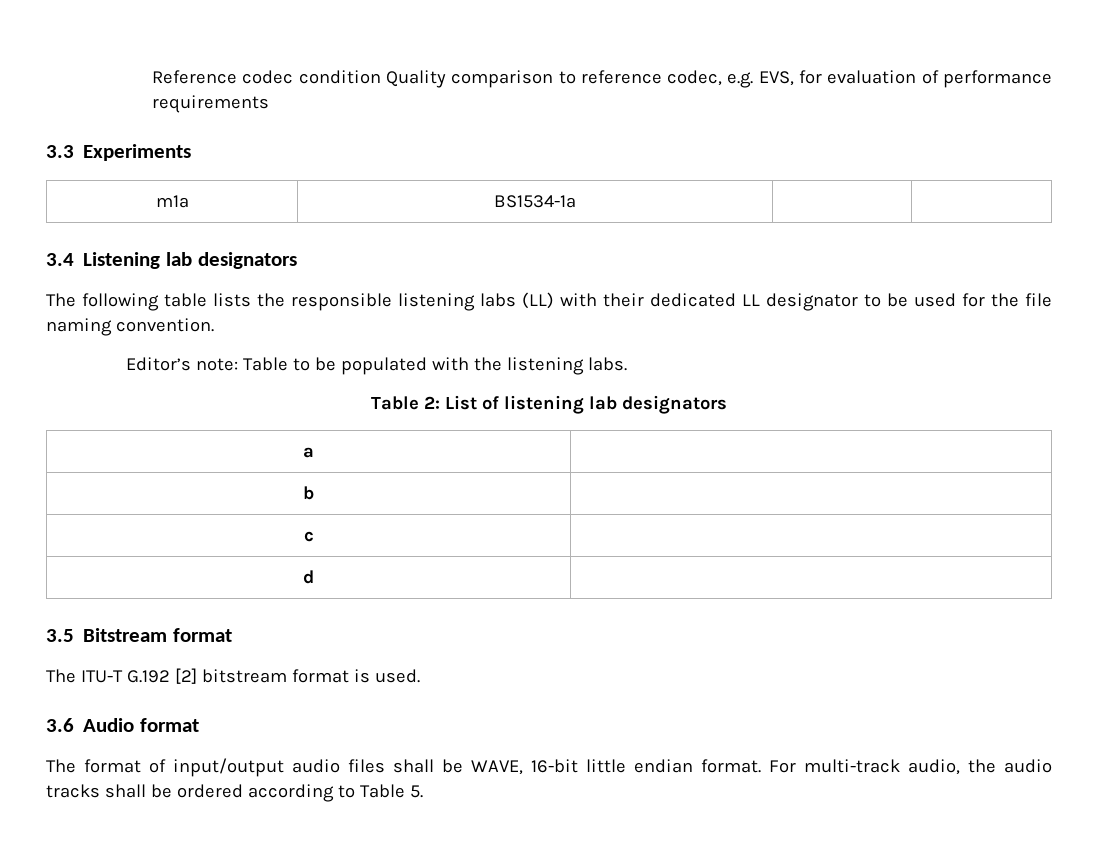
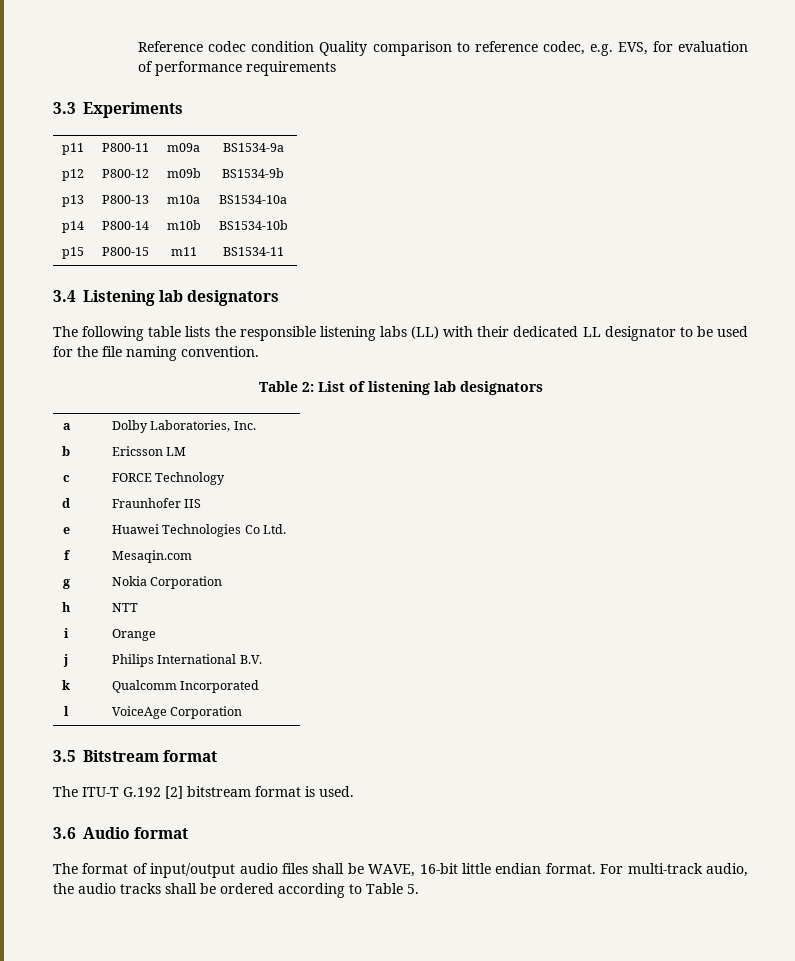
- m1a | BS1534-1a | |
+ p11 | P800-11 | m09a | BS1534-9a
+ p12 | P800-12 | m09b | BS1534-9b
+ p13 | P800-13 | m10a | BS1534-10a
+ p14 | P800-14 | m10b | BS1534-10b
+ p15 | P800-15 | m11 | BS1534-11
- Editor’s note: Table to be populated with the listening labs.
- a |
+ a | Dolby Laboratories, Inc.
- b |
+ b | Ericsson LM
- c |
+ c | FORCE Technology
- d |
+ d | Fraunhofer IIS
+ e | Huawei Technologies Co Ltd.
+ f | Mesaqin.com
+ g | Nokia Corporation
+ h | NTT
+ i | Orange
+ j | Philips International B.V.
+ k | Qualcomm Incorporated
+ l | VoiceAge Corporation

